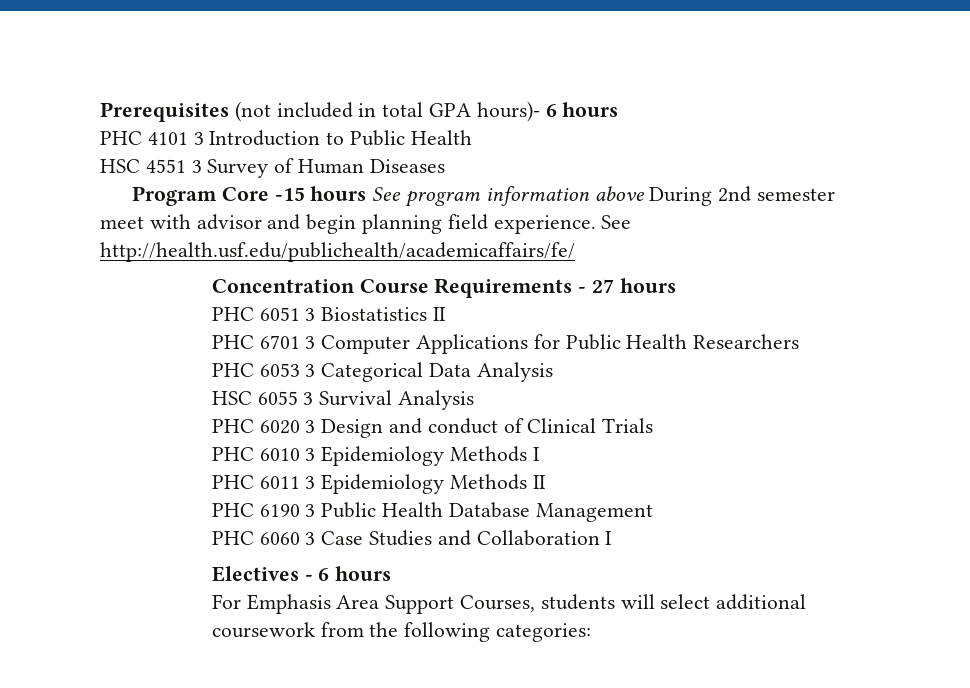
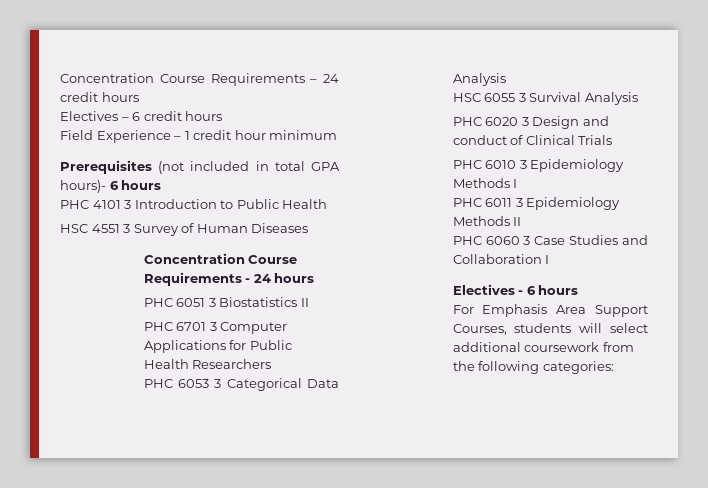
+ Concentration Course Requirements – 24 credit hours
+ Electives – 6 credit hours
+ Field Experience – 1 credit hour minimum
- Program Core -15 hours See program information above During 2nd semester meet with advisor and begin planning field experience. See http://health.usf.edu/publichealth/academicaffairs/fe/
- Concentration Course Requirements - 27 hours
+ Concentration Course Requirements - 24 hours
- PHC 6190 3 Public Health Database Management

